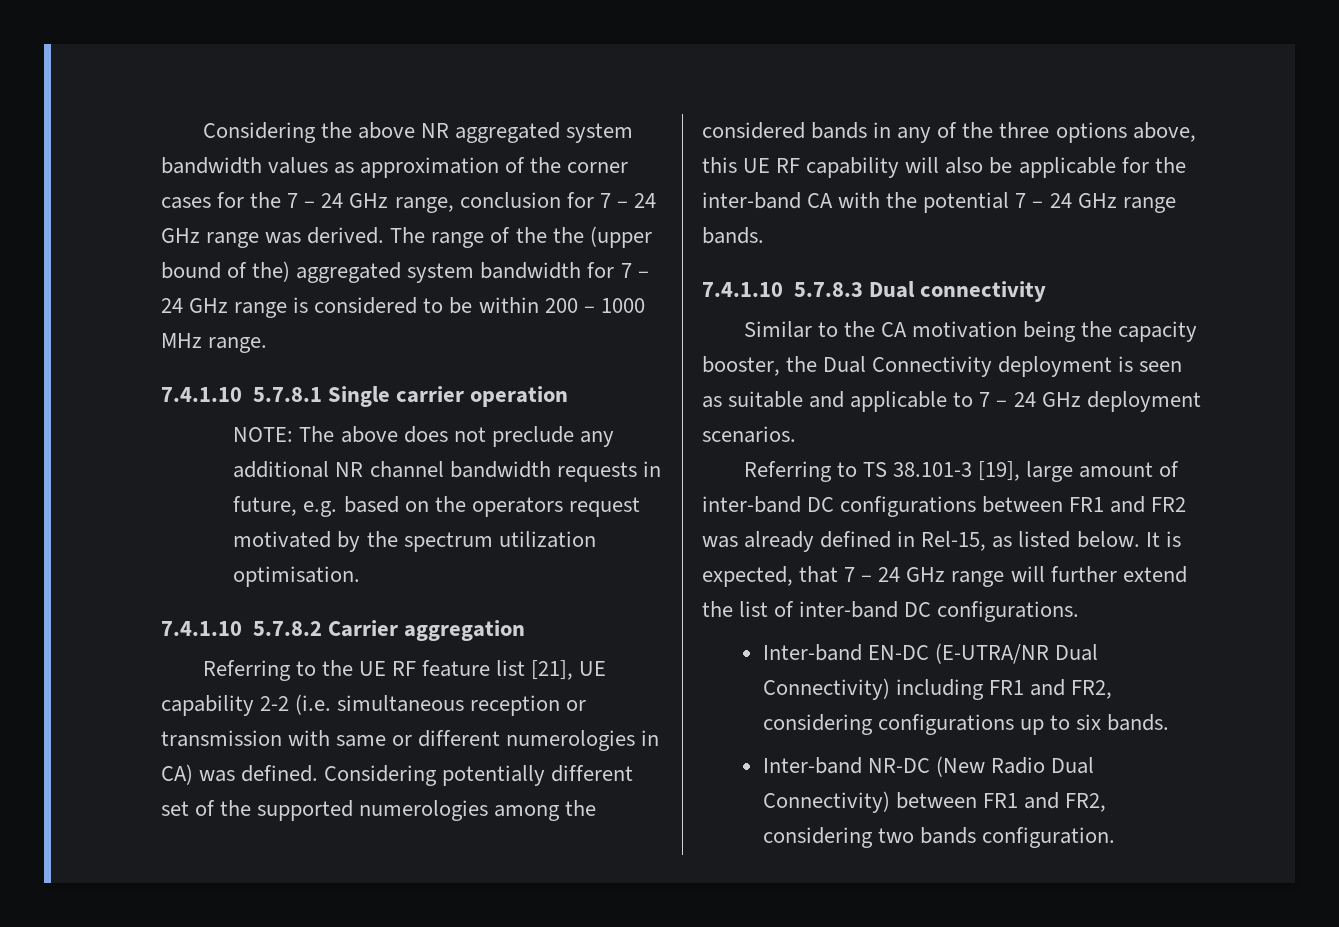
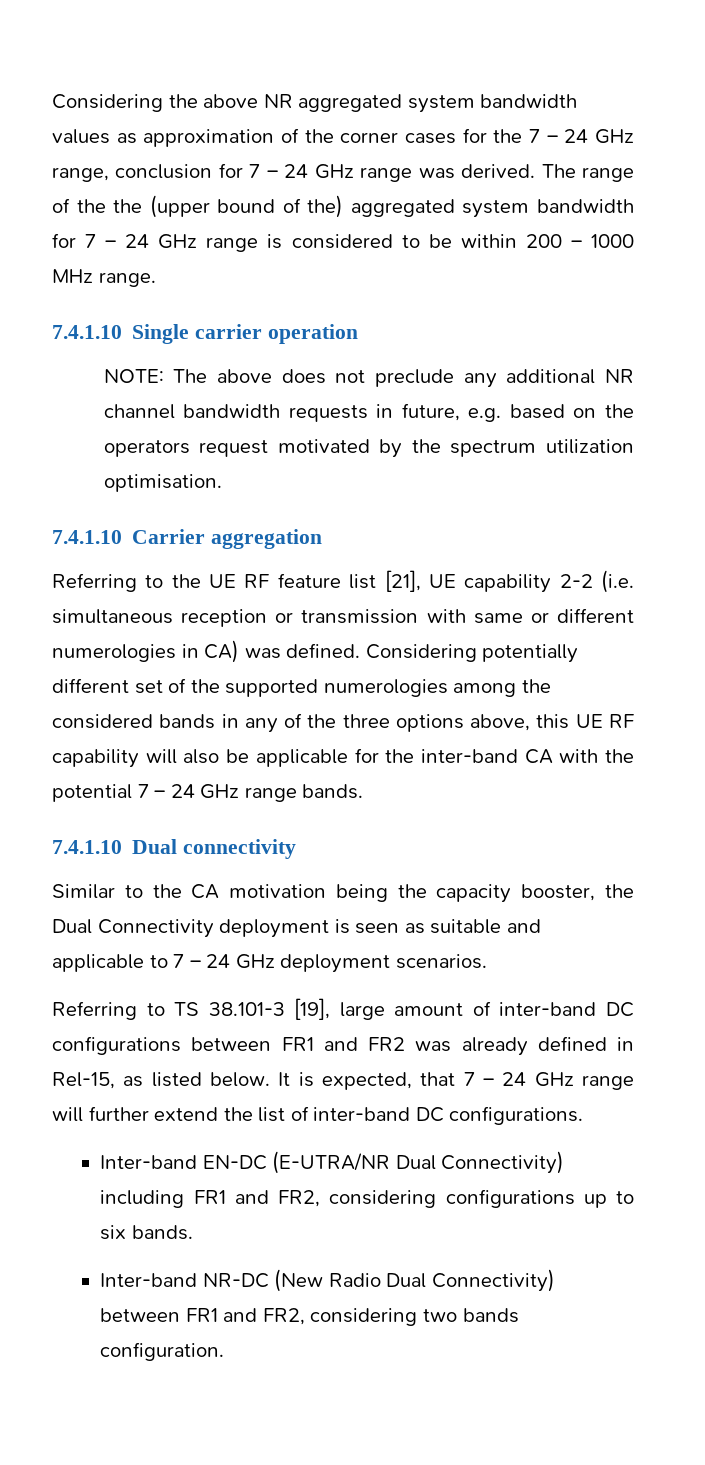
- 7.4.1.10 5.7.8.1 Single carrier operation
+ 7.4.1.10 Single carrier operation
- 7.4.1.10 5.7.8.2 Carrier aggregation
+ 7.4.1.10 Carrier aggregation
- 7.4.1.10 5.7.8.3 Dual connectivity
+ 7.4.1.10 Dual connectivity

